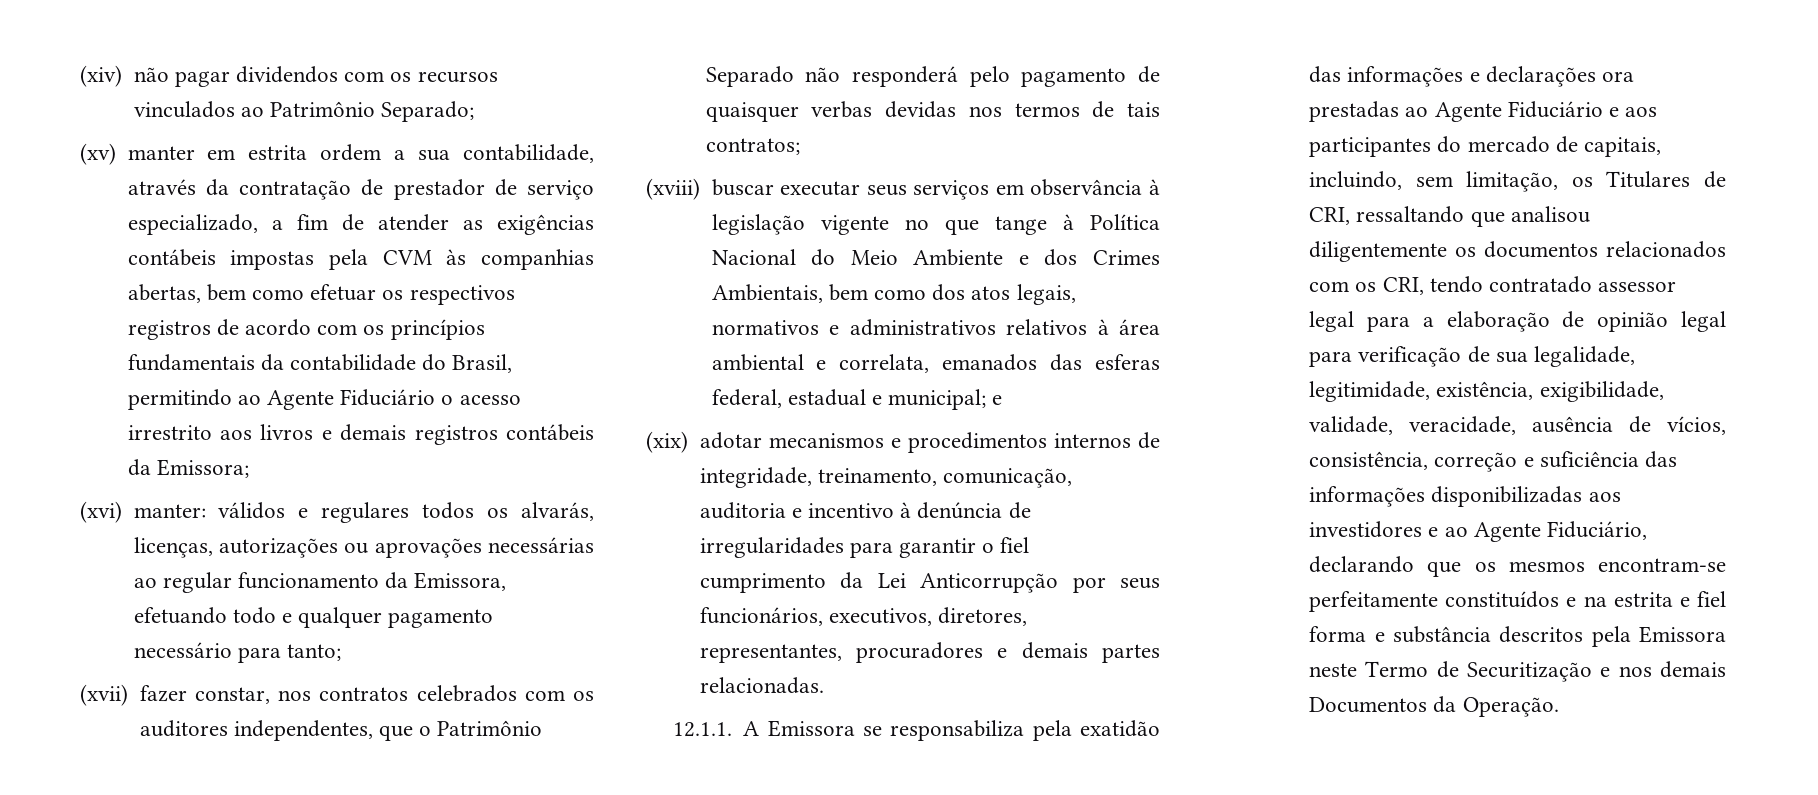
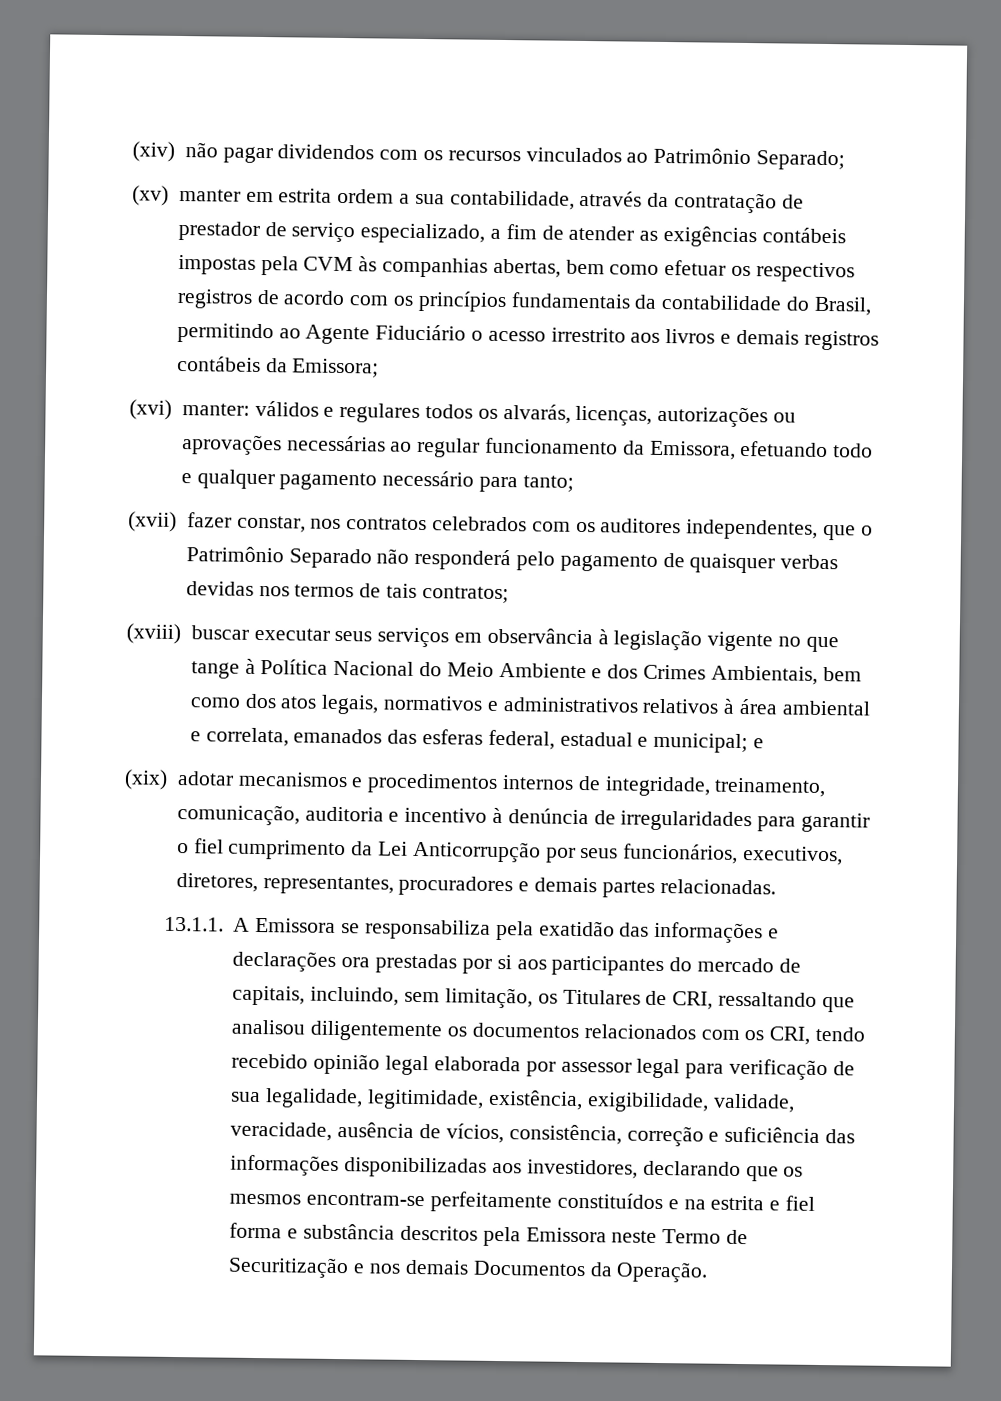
- 12.1.1. A Emissora se responsabiliza pela exatidão das informações e declarações ora prestadas ao Agente Fiduciário e aos participantes do mercado de capitais, incluindo, sem limitação, os Titulares de CRI, ressaltando que analisou diligentemente os documentos relacionados com os CRI, tendo contratado assessor legal para a elaboração de opinião legal para verificação de sua legalidade, legitimidade, existência, exigibilidade, validade, veracidade, ausência de vícios, consistência, correção e suficiência das informações disponibilizadas aos investidores e ao Agente Fiduciário, declarando que os mesmos encontram-se perfeitamente constituídos e na estrita e fiel forma e substância descritos pela Emissora neste Termo de Securitização e nos demais Documentos da Operação.
+ 13.1.1. A Emissora se responsabiliza pela exatidão das informações e declarações ora prestadas por si aos participantes do mercado de capitais, incluindo, sem limitação, os Titulares de CRI, ressaltando que analisou diligentemente os documentos relacionados com os CRI, tendo recebido opinião legal elaborada por assessor legal para verificação de sua legalidade, legitimidade, existência, exigibilidade, validade, veracidade, ausência de vícios, consistência, correção e suficiência das informações disponibilizadas aos investidores, declarando que os mesmos encontram-se perfeitamente constituídos e na estrita e fiel forma e substância descritos pela Emissora neste Termo de Securitização e nos demais Documentos da Operação.

